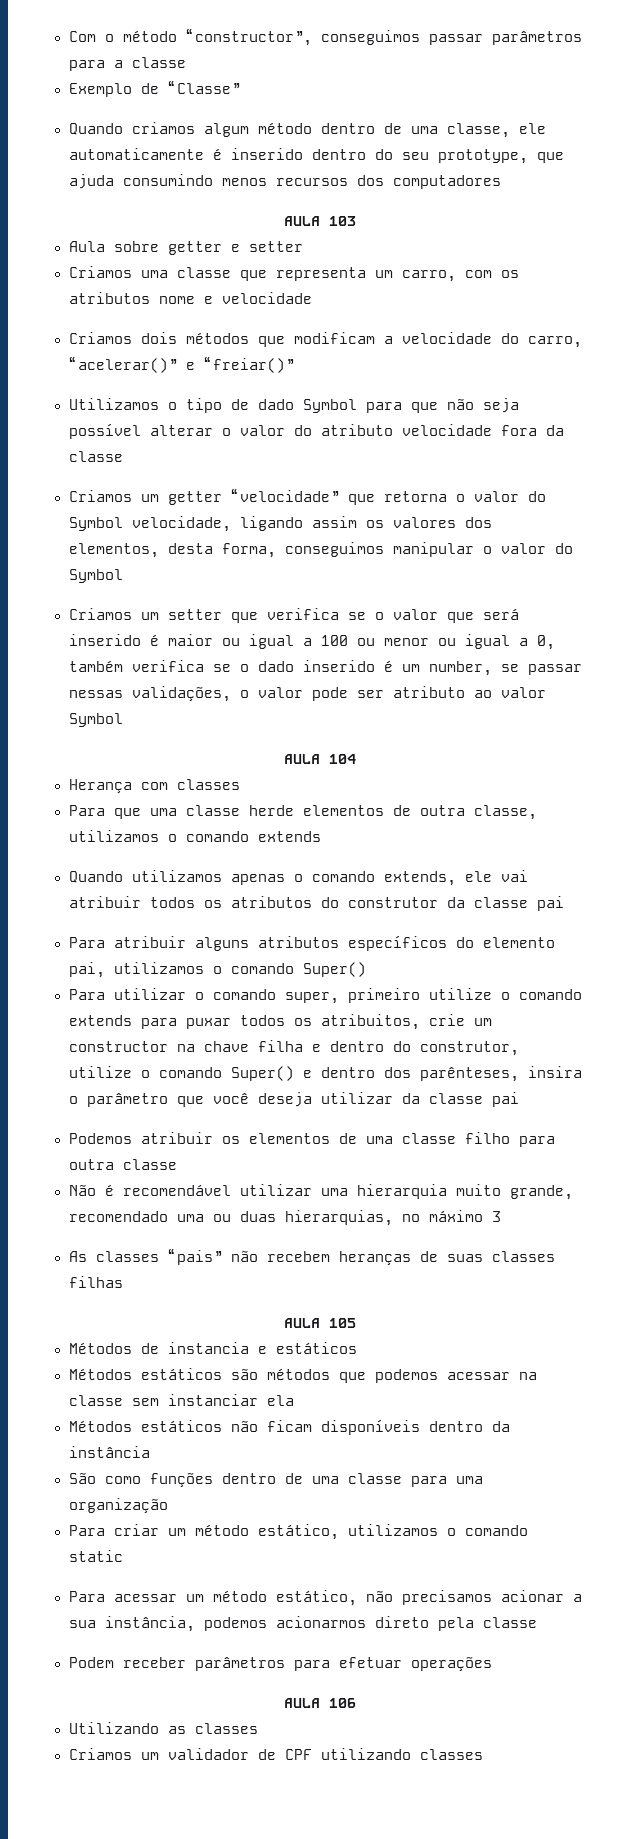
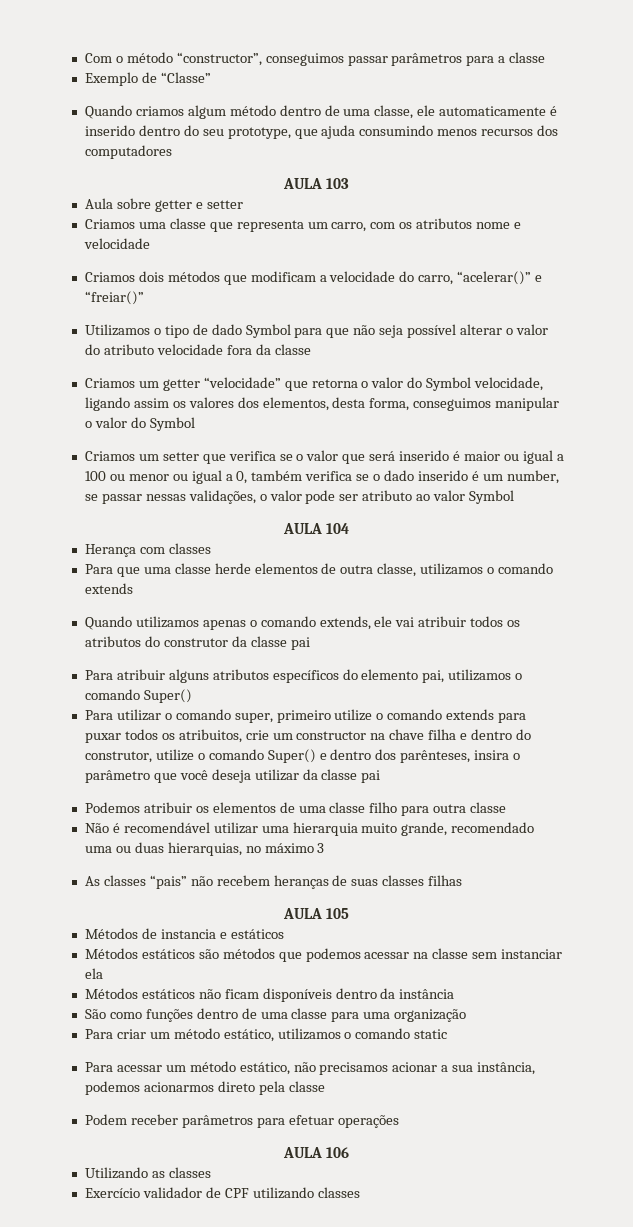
- Criamos um validador de CPF utilizando classes
+ Exercício validador de CPF utilizando classes

